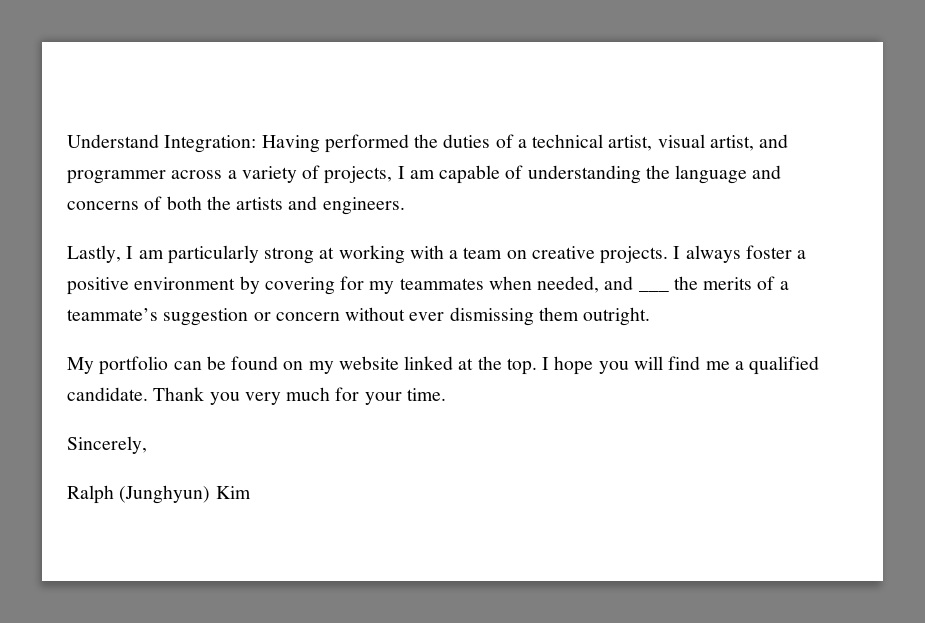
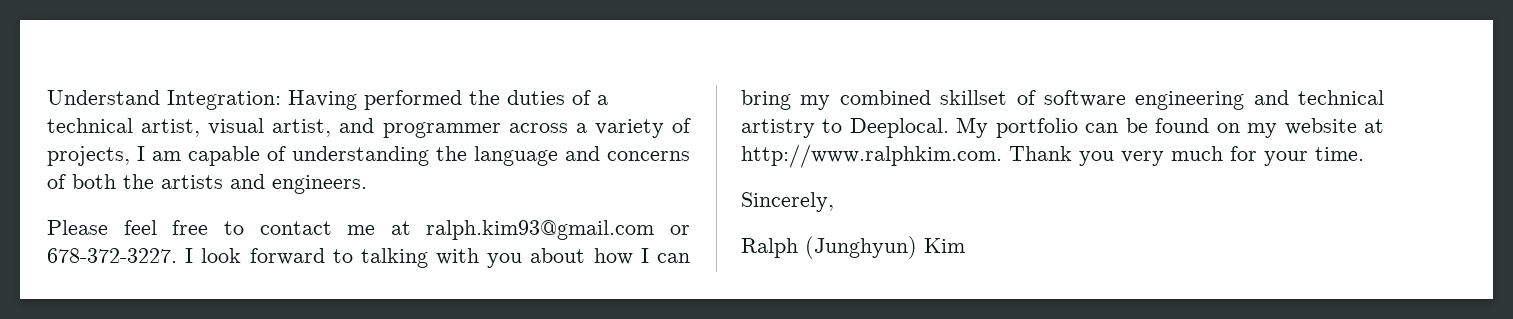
- Lastly, I am particularly strong at working with a team on creative projects. I always foster a positive environment by covering for my teammates when needed, and ___ the merits of a teammate’s suggestion or concern without ever dismissing them outright.
- My portfolio can be found on my website linked at the top. I hope you will find me a qualified candidate. Thank you very much for your time.
+ Please feel free to contact me at ralph.kim93@gmail.com or 678-372-3227. I look forward to talking with you about how I can bring my combined skillset of software engineering and technical artistry to Deeplocal. My portfolio can be found on my website at http://www.ralphkim.com. Thank you very much for your time.

